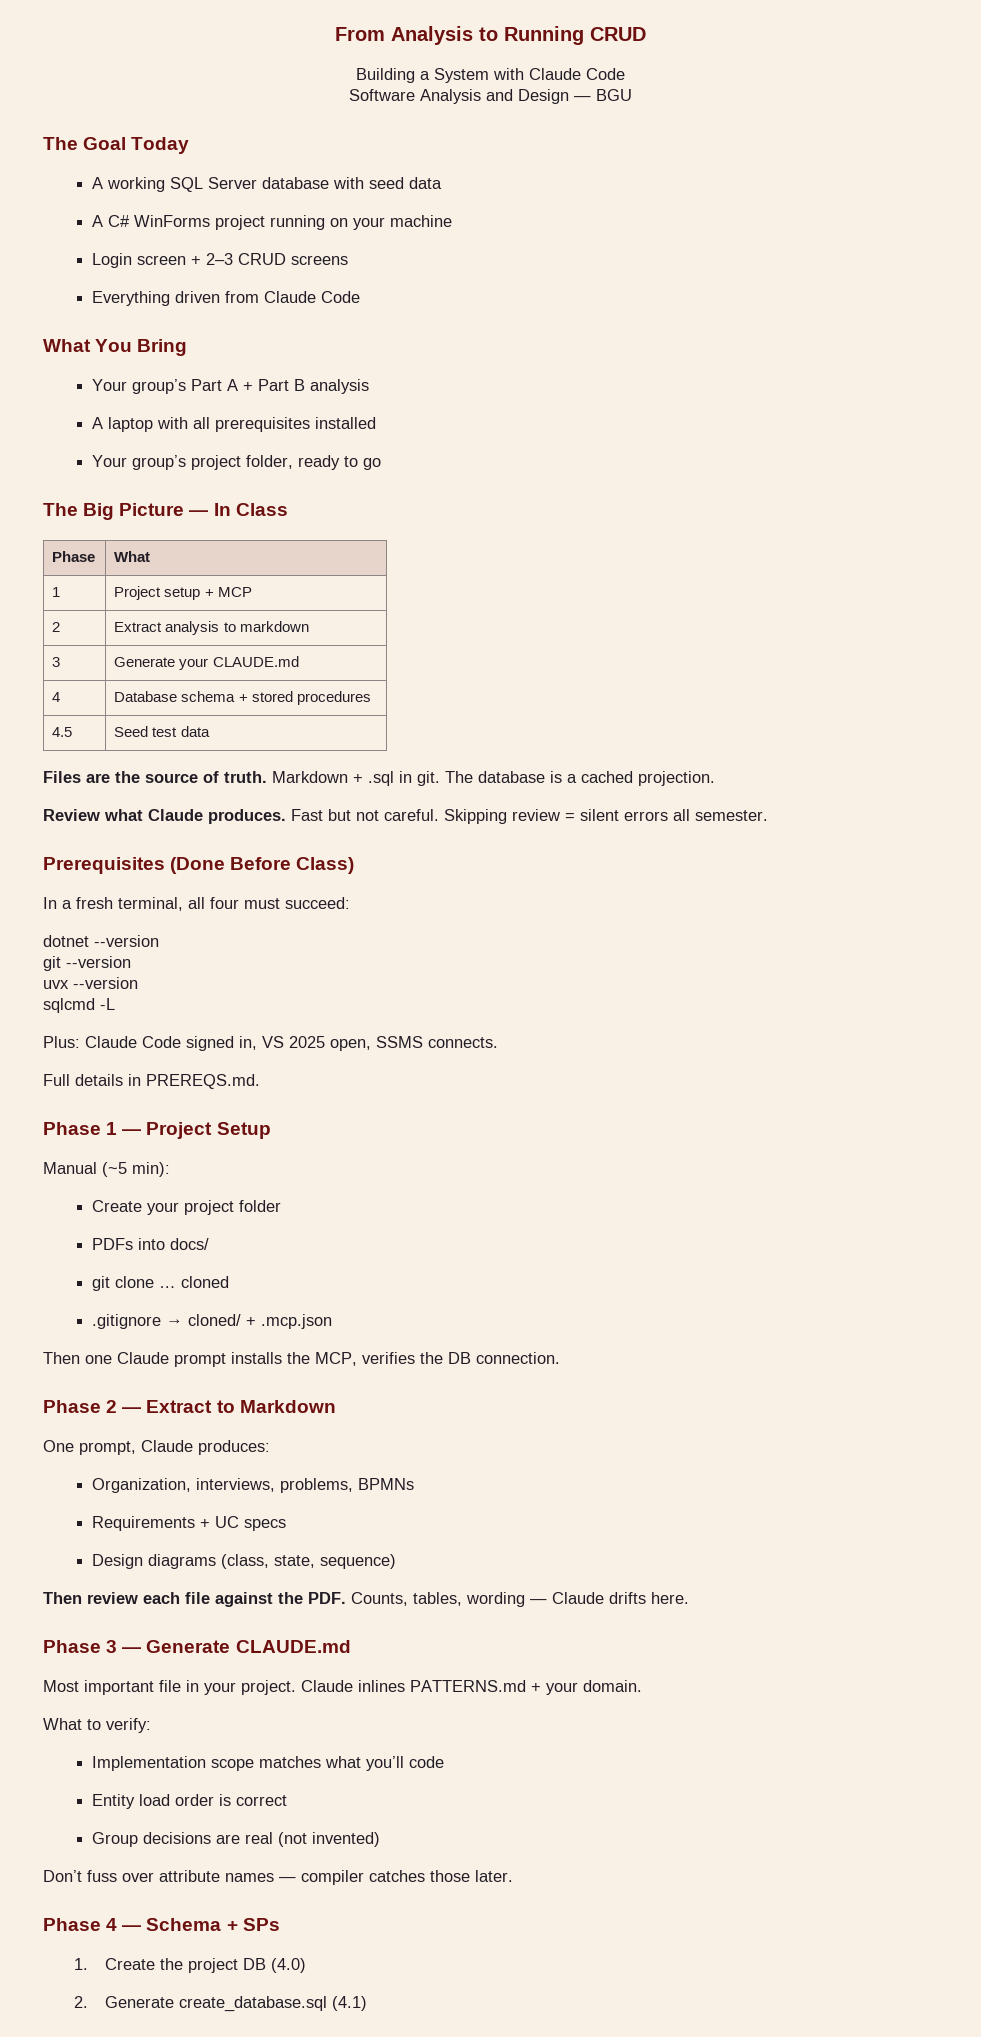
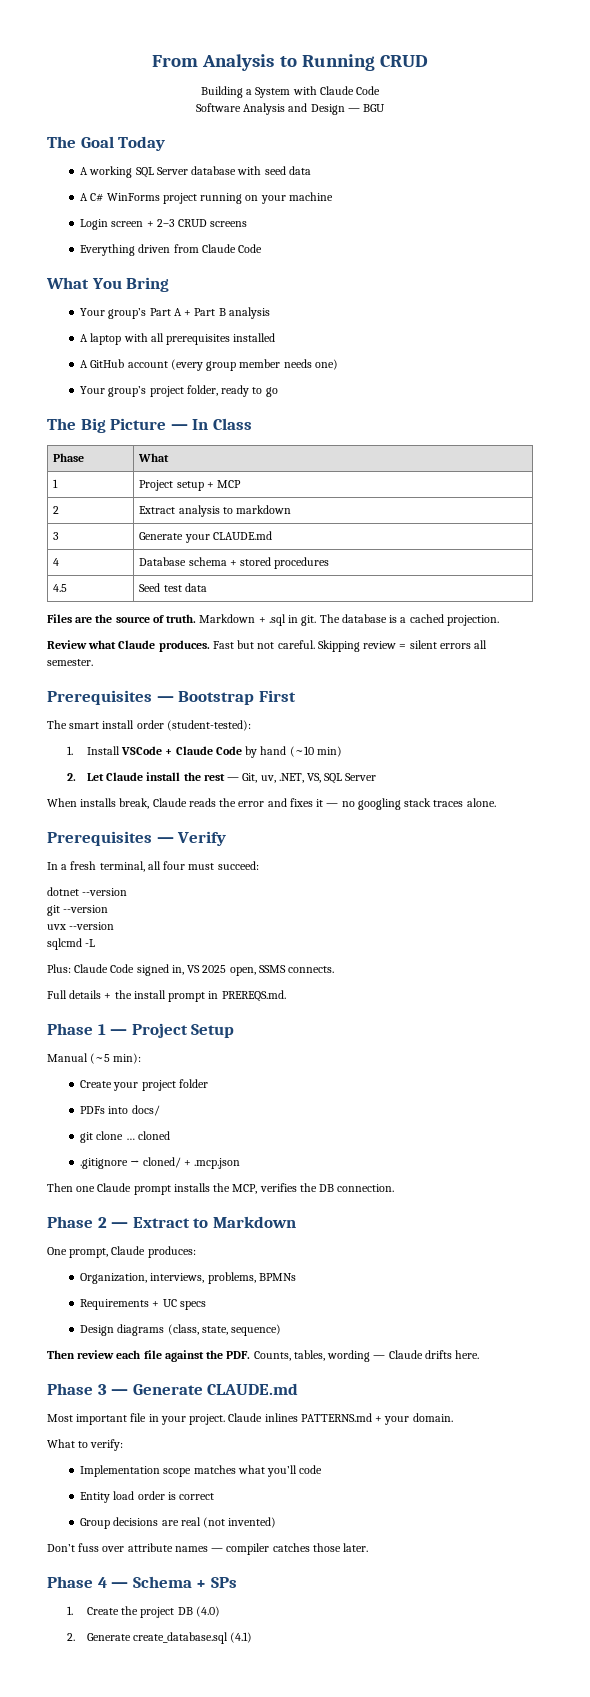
+ A GitHub account (every group member needs one)
- Prerequisites (Done Before Class)
+ Prerequisites — Bootstrap First
+ The smart install order (student-tested):
+ 1. Install VSCode + Claude Code by hand (~10 min)
+ 2. Let Claude install the rest — Git, uv, .NET, VS, SQL Server
+ When installs break, Claude reads the error and fixes it — no googling stack traces alone.
+ Prerequisites — Verify
- Full details in PREREQS.md.
+ Full details + the install prompt in PREREQS.md.

